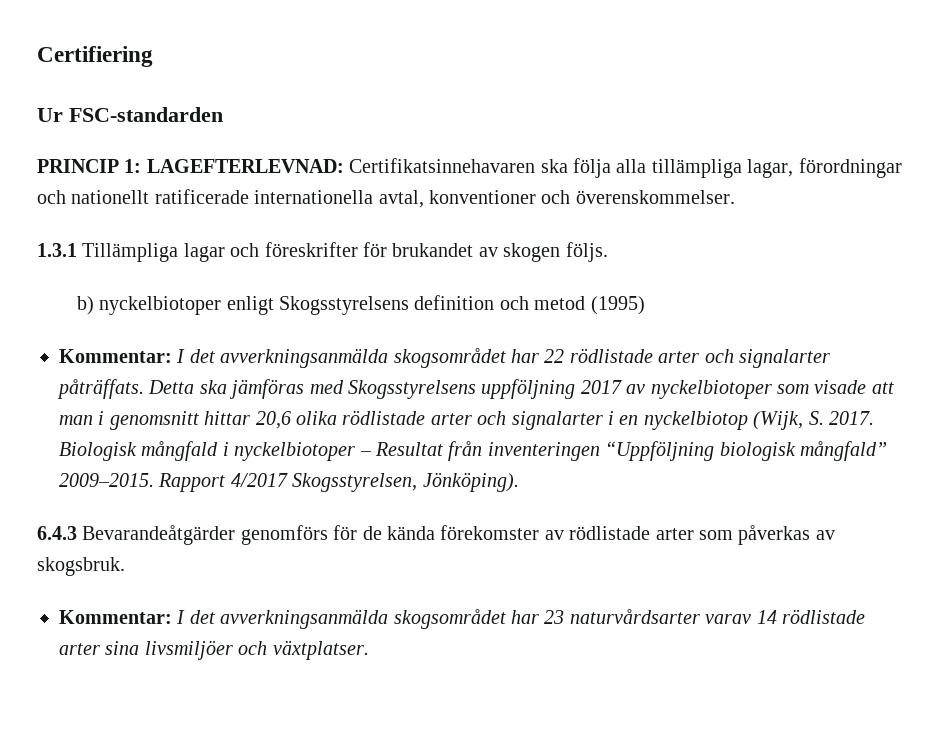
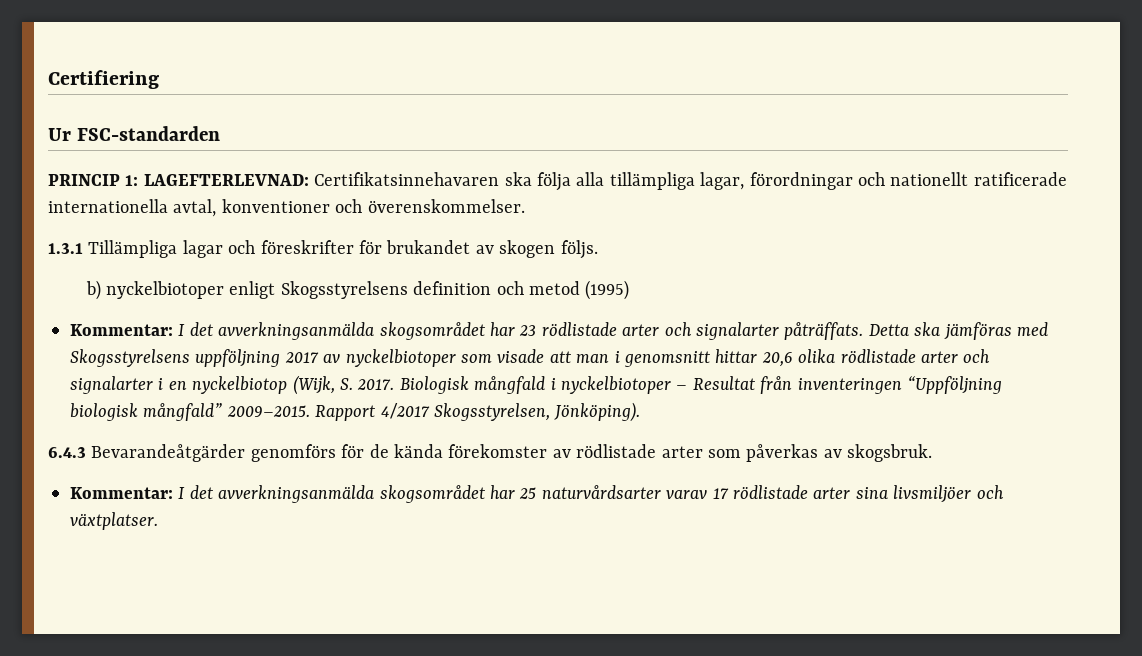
- Kommentar: I det avverkningsanmälda skogsområdet har 22 rödlistade arter och signalarter påträffats.
+ Kommentar: I det avverkningsanmälda skogsområdet har 23 rödlistade arter och signalarter påträffats.
- Kommentar: I det avverkningsanmälda skogsområdet har 23 naturvårdsarter varav 14 rödlistade arter sina livsmiljöer och växtplatser.
+ Kommentar: I det avverkningsanmälda skogsområdet har 25 naturvårdsarter varav 17 rödlistade arter sina livsmiljöer och växtplatser.

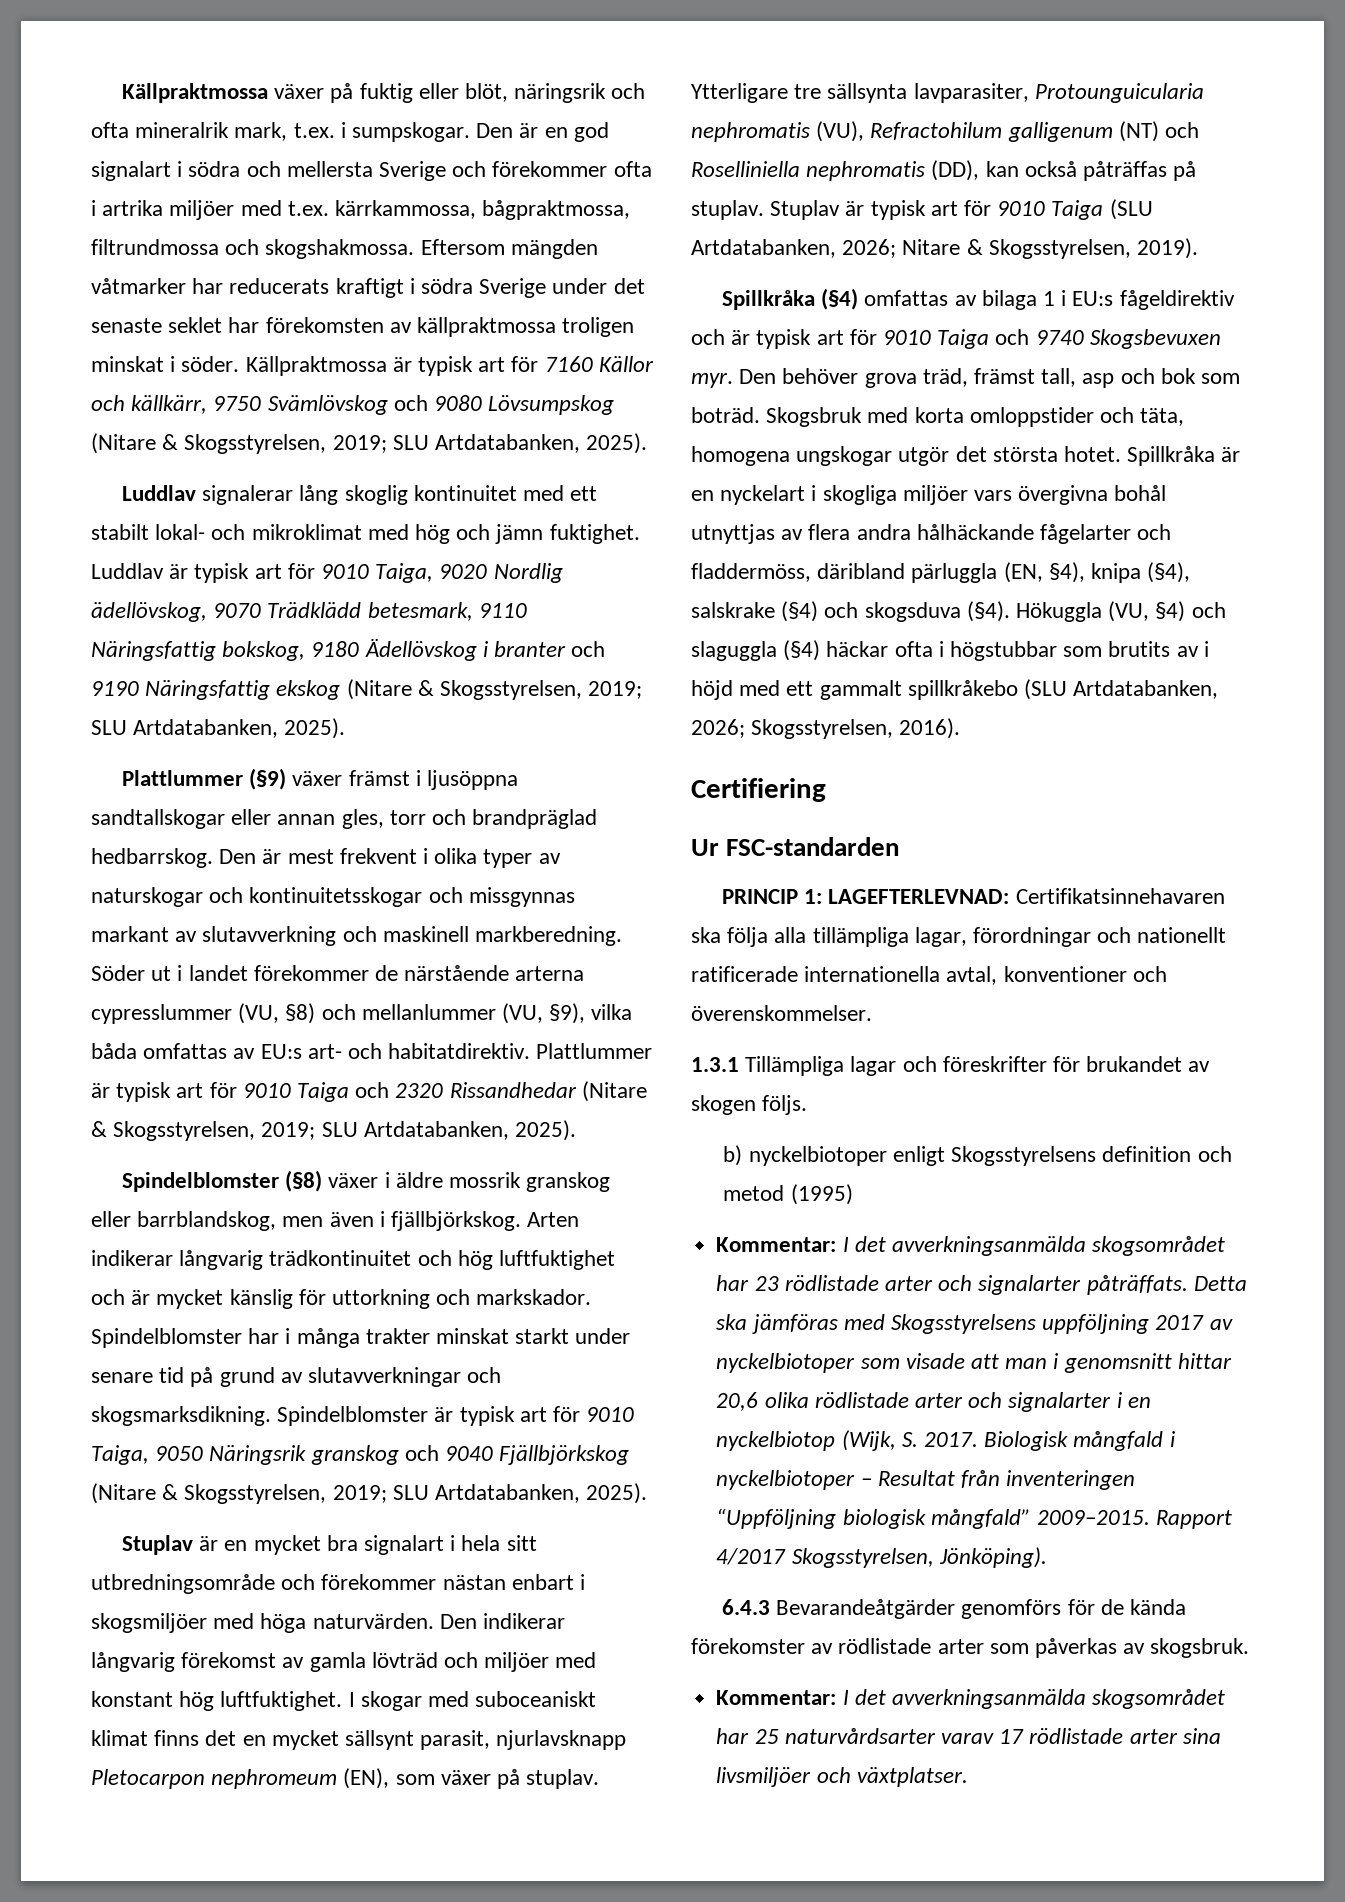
+ Källpraktmossa växer på fuktig eller blöt, näringsrik och ofta mineralrik mark, t.ex. i sumpskogar. Den är en god signalart i södra och mellersta Sverige och förekommer ofta i artrika miljöer med t.ex. kärrkammossa, bågpraktmossa, filtrundmossa och skogshakmossa. Eftersom mängden våtmarker har reducerats kraftigt i södra Sverige under det senaste seklet har förekomsten av källpraktmossa troligen minskat i söder. Källpraktmossa är typisk art för 7160 Källor och källkärr, 9750 Svämlövskog och 9080 Lövsumpskog (Nitare & Skogsstyrelsen, 2019; SLU Artdatabanken, 2025).
+ Luddlav signalerar lång skoglig kontinuitet med ett stabilt lokal- och mikroklimat med hög och jämn fuktighet. Luddlav är typisk art för 9010 Taiga, 9020 Nordlig ädellövskog, 9070 Trädklädd betesmark, 9110 Näringsfattig bokskog, 9180 Ädellövskog i branter och 9190 Näringsfattig ekskog (Nitare & Skogsstyrelsen, 2019; SLU Artdatabanken, 2025).
+ Plattlummer (§9) växer främst i ljusöppna sandtallskogar eller annan gles, torr och brandpräglad hedbarrskog. Den är mest frekvent i olika typer av naturskogar och kontinuitetsskogar och missgynnas markant av slutavverkning och maskinell markberedning. Söder ut i landet förekommer de närstående arterna cypresslummer (VU, §8) och mellanlummer (VU, §9), vilka båda omfattas av EU:s art- och habitatdirektiv. Plattlummer är typisk art för 9010 Taiga och 2320 Rissandhedar (Nitare & Skogsstyrelsen, 2019; SLU Artdatabanken, 2025).
+ Spindelblomster (§8) växer i äldre mossrik granskog eller barrblandskog, men även i fjällbjörkskog. Arten indikerar långvarig trädkontinuitet och hög luftfuktighet och är mycket känslig för uttorkning och markskador. Spindelblomster har i många trakter minskat starkt under senare tid på grund av slutavverkningar och skogsmarksdikning. Spindelblomster är typisk art för 9010 Taiga, 9050 Näringsrik granskog och 9040 Fjällbjörkskog (Nitare & Skogsstyrelsen, 2019; SLU Artdatabanken, 2025).
+ Stuplav är en mycket bra signalart i hela sitt utbredningsområde och förekommer nästan enbart i skogsmiljöer med höga naturvärden. Den indikerar långvarig förekomst av gamla lövträd och miljöer med konstant hög luftfuktighet. I skogar med suboceaniskt klimat finns det en mycket sällsynt parasit, njurlavsknapp Pletocarpon nephromeum (EN), som växer på stuplav. Ytterligare tre sällsynta lavparasiter, Protounguicularia nephromatis (VU), Refractohilum galligenum (NT) och Roselliniella nephromatis (DD), kan också påträffas på stuplav. Stuplav är typisk art för 9010 Taiga (SLU Artdatabanken, 2026; Nitare & Skogsstyrelsen, 2019).
+ Spillkråka (§4) omfattas av bilaga 1 i EU:s fågeldirektiv och är typisk art för 9010 Taiga och 9740 Skogsbevuxen myr. Den behöver grova träd, främst tall, asp och bok som boträd. Skogsbruk med korta omloppstider och täta, homogena ungskogar utgör det största hotet. Spillkråka är en nyckelart i skogliga miljöer vars övergivna bohål utnyttjas av flera andra hålhäckande fågelarter och fladdermöss, däribland pärluggla (EN, §4), knipa (§4), salskrake (§4) och skogsduva (§4). Hökuggla (VU, §4) och slaguggla (§4) häckar ofta i högstubbar som brutits av i höjd med ett gammalt spillkråkebo (SLU Artdatabanken, 2026; Skogsstyrelsen, 2016).

